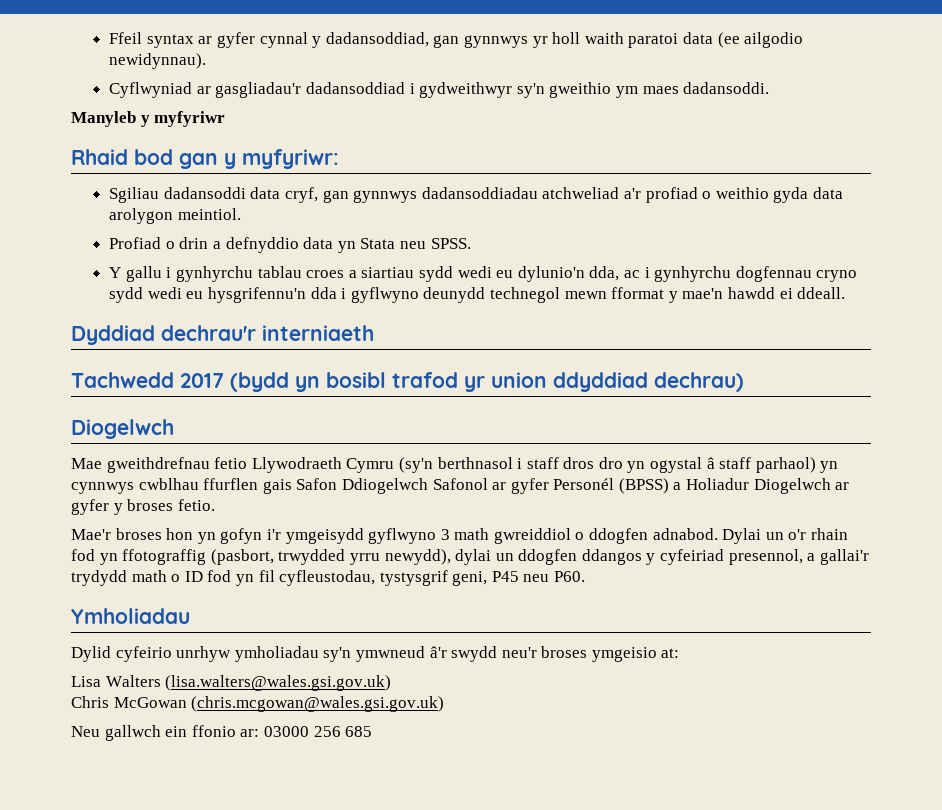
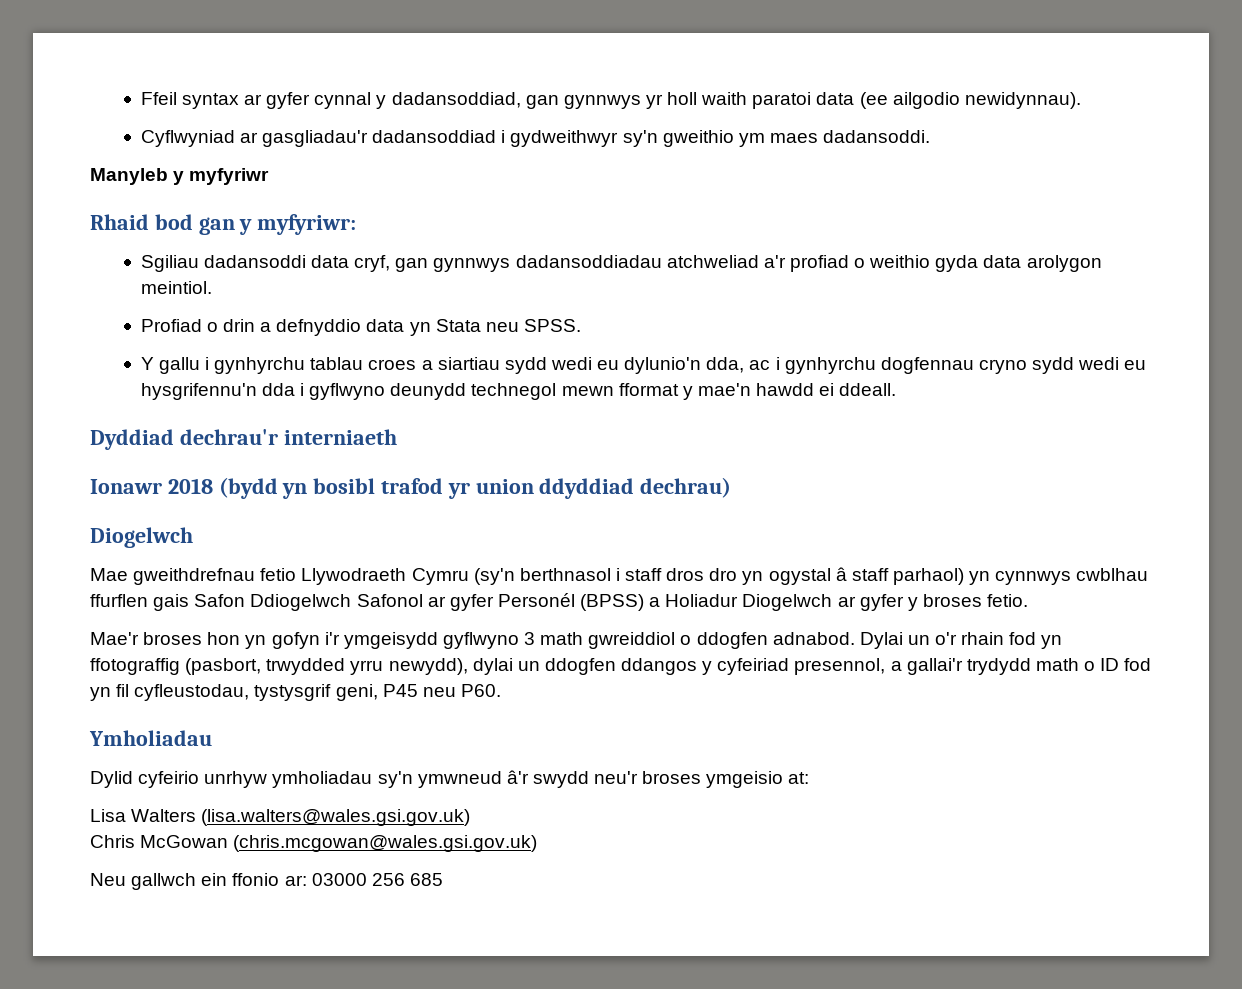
- Tachwedd 2017 (bydd yn bosibl trafod yr union ddyddiad dechrau)
+ Ionawr 2018 (bydd yn bosibl trafod yr union ddyddiad dechrau)

